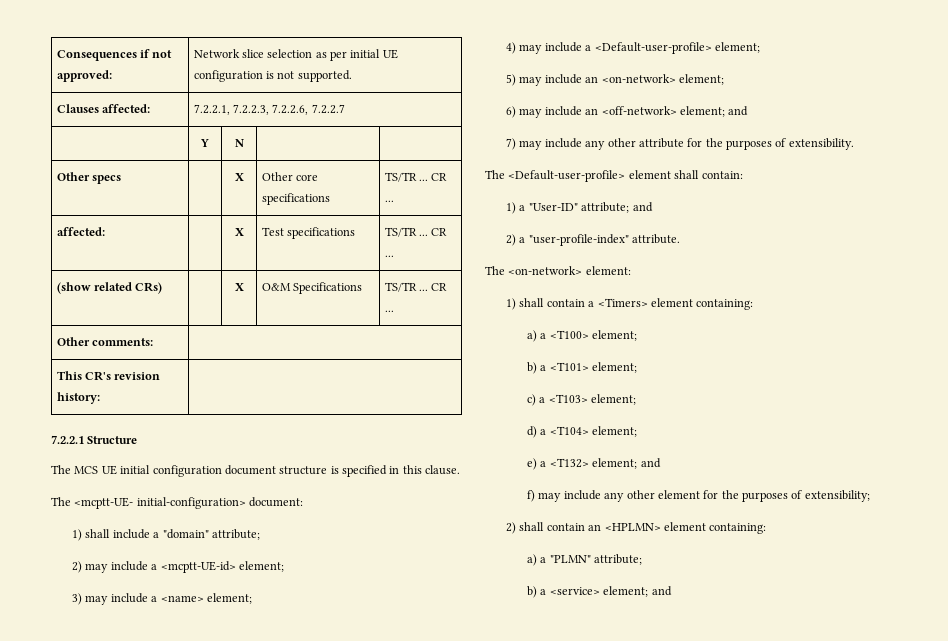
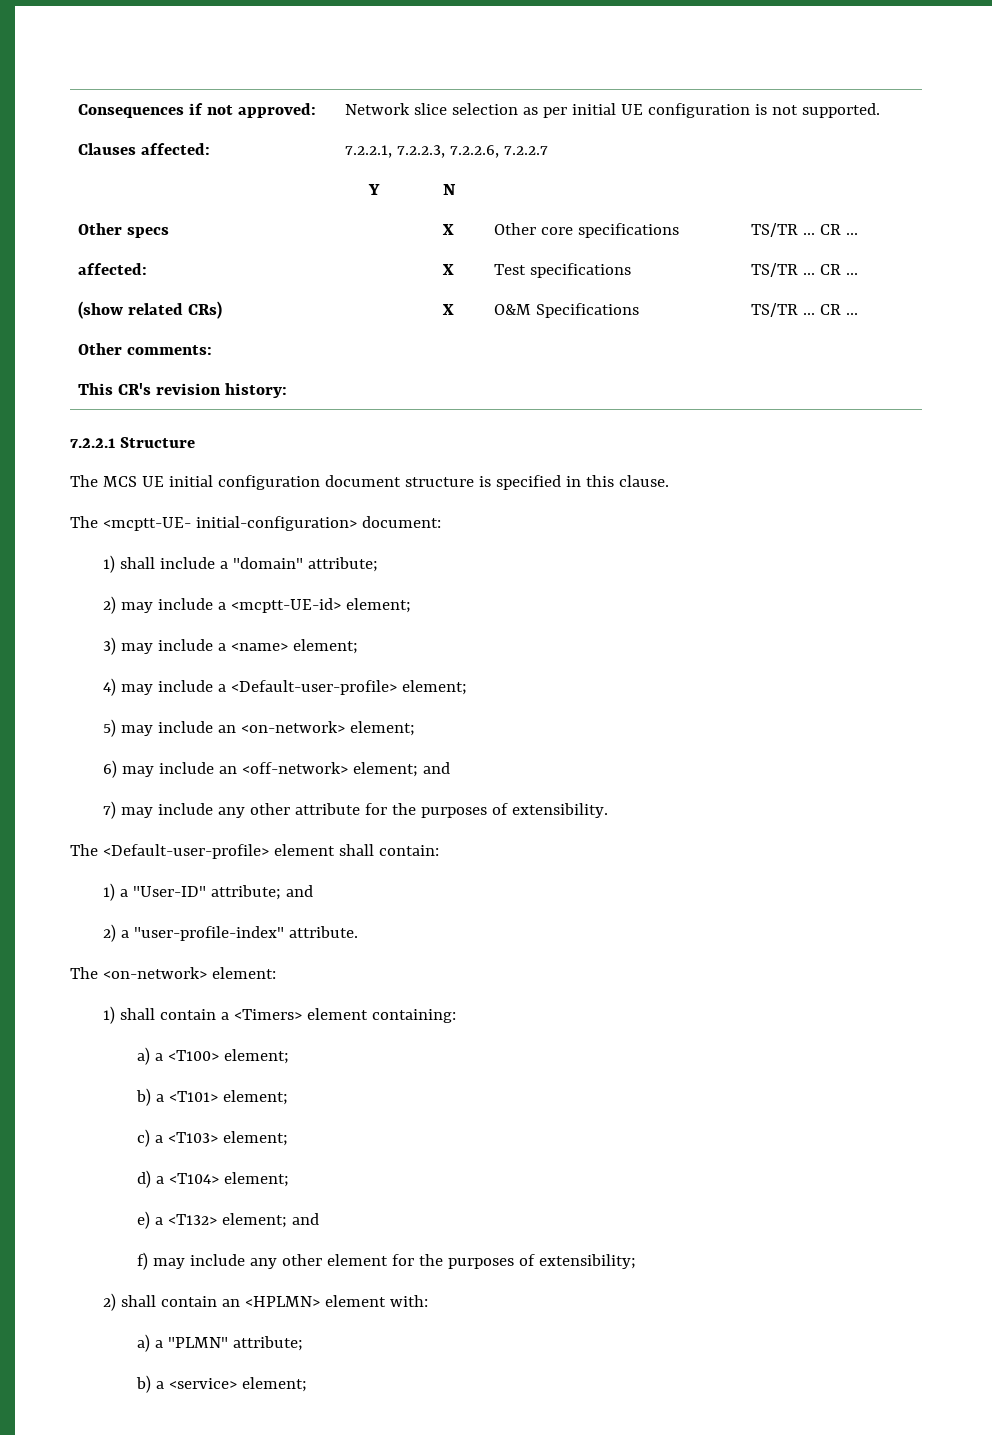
- 2) shall contain an <HPLMN> element containing:
+ 2) shall contain an <HPLMN> element with:
- b) a <service> element; and
+ b) a <service> element;

